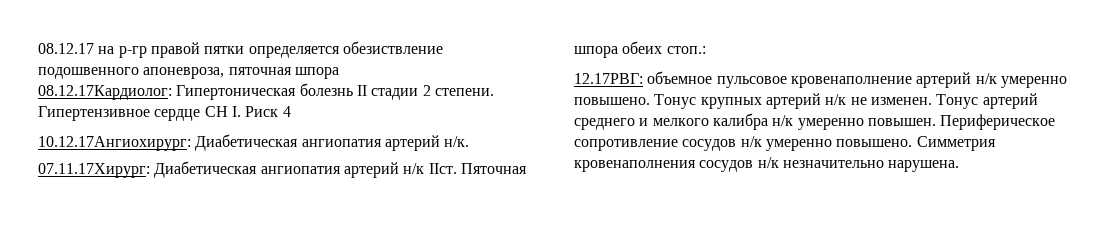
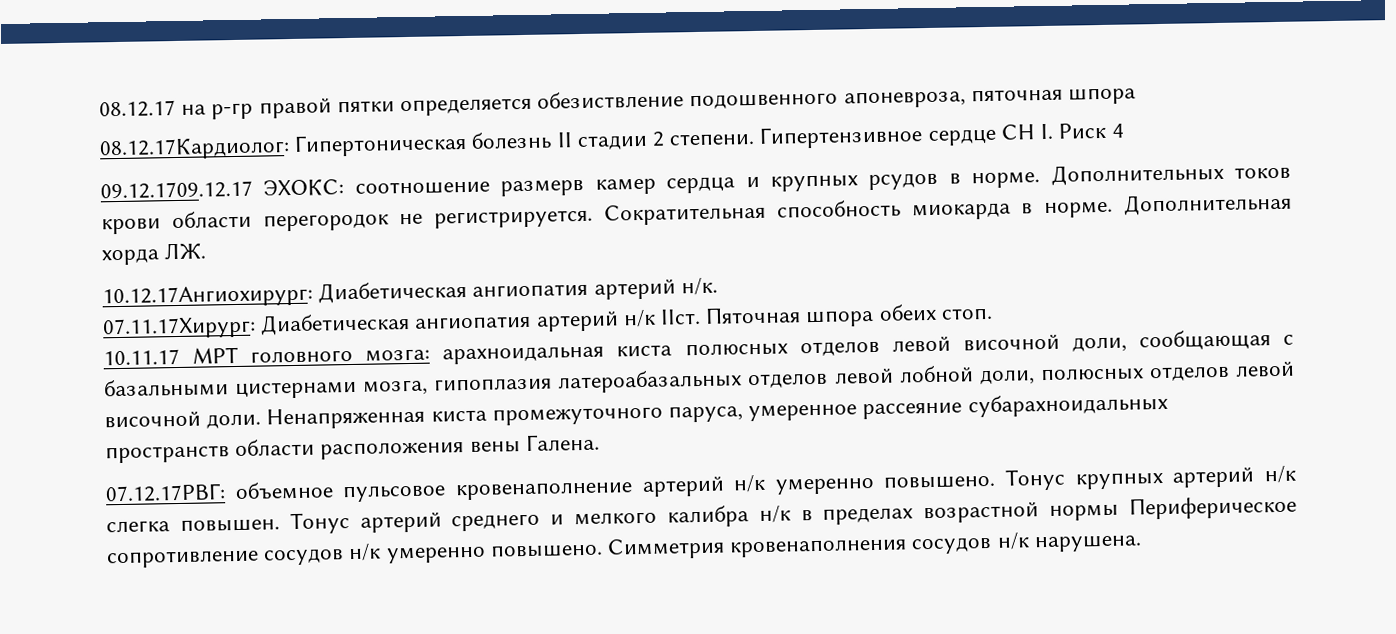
+ 09.12.1709.12.17 ЭХОКС: соотношение размерв камер сердца и крупных рсудов в норме. Дополнительных токов крови области перегородок не регистрируется. Сократительная способность миокарда в норме. Дополнительная хорда ЛЖ.
- Пяточная шпора обеих стоп.:
- 12.17РВГ: объемное пульсовое кровенаполнение артерий н/к умеренно повышено.
+ Пяточная шпора обеих стоп.
+ 10.11.17 МРТ головного мозга: арахноидальная киста полюсных отделов левой височной доли, сообщающая с базальными цистернами мозга, гипоплазия латероабазальных отделов левой лобной доли, полюсных отделов левой височной доли. Ненапряженная киста промежуточного паруса, умеренное рассеяние субарахноидальных пространств области расположения вены Галена.
+ 07.12.17РВГ: объемное пульсовое кровенаполнение артерий н/к умеренно повышено.
- Тонус крупных артерий н/к не изменен.
+ Тонус крупных артерий н/к слегка повышен.
- Тонус артерий среднего и мелкого калибра н/к умеренно повышен. Периферическое сопротивление сосудов н/к умеренно повышено.
+ Тонус артерий среднего и мелкого калибра н/к в пределах возрастной нормы Периферическое сопротивление сосудов н/к умеренно повышено.
- Симметрия кровенаполнения сосудов н/к незначительно нарушена.
+ Симметрия кровенаполнения сосудов н/к нарушена.

